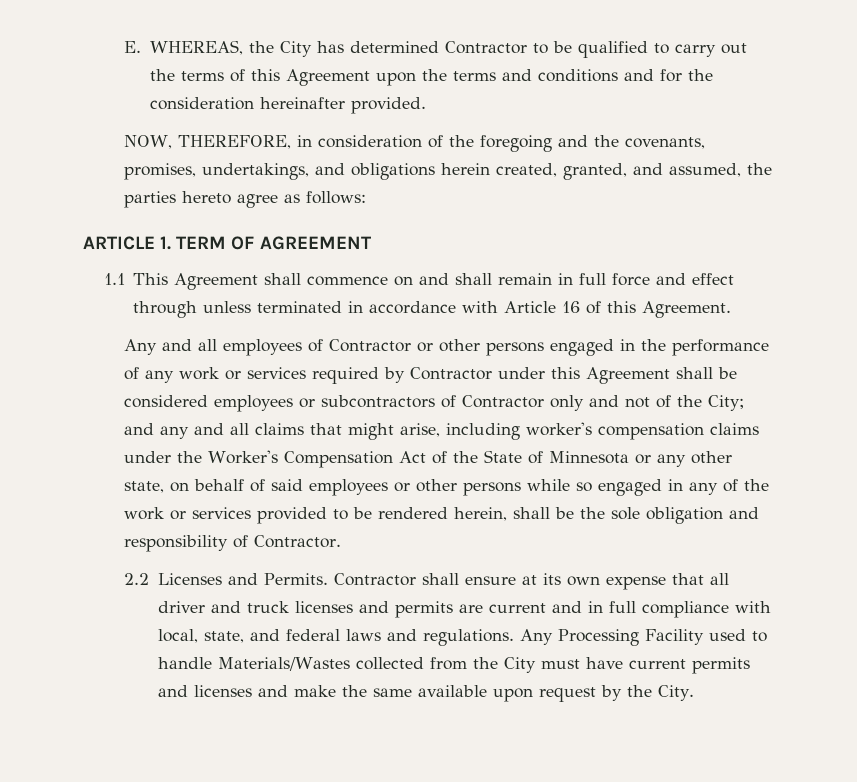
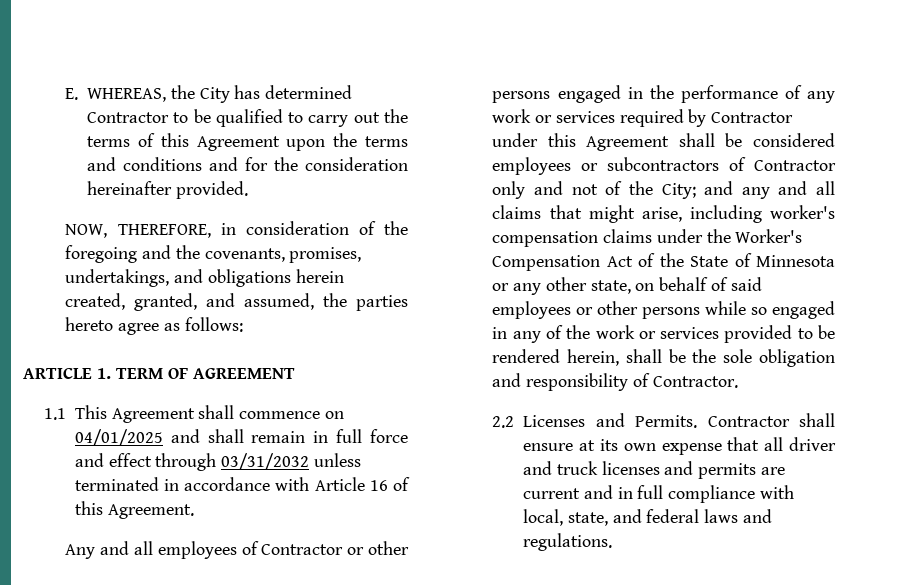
- 1.1 This Agreement shall commence on and shall remain in full force and effect through unless terminated in accordance with Article 16 of this Agreement.
+ 1.1 This Agreement shall commence on 04/01/2025 and shall remain in full force and effect through 03/31/2032 unless terminated in accordance with Article 16 of this Agreement.
- Any Processing Facility used to handle Materials/Wastes collected from the City must have current permits and licenses and make the same available upon request by the City.

